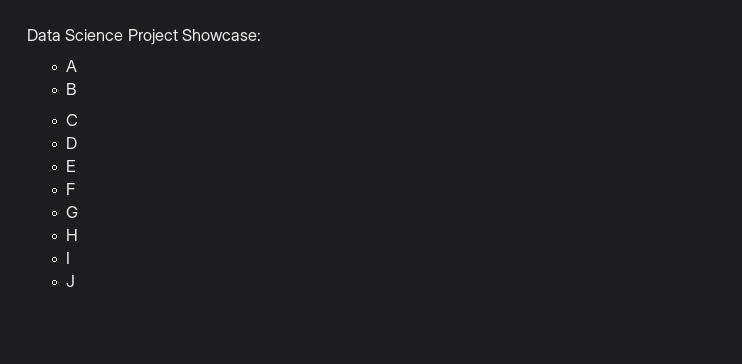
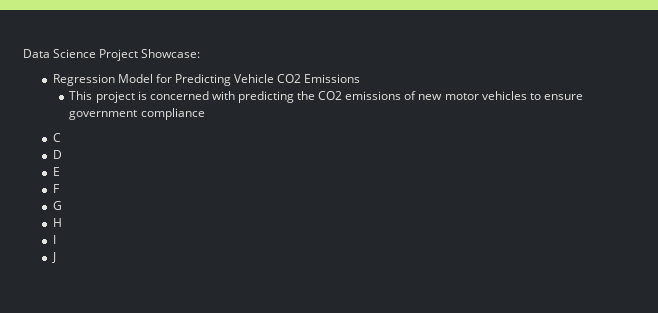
- A
- B
+ Regression Model for Predicting Vehicle CO2 Emissions
+ This project is concerned with predicting the CO2 emissions of new motor vehicles to ensure government compliance

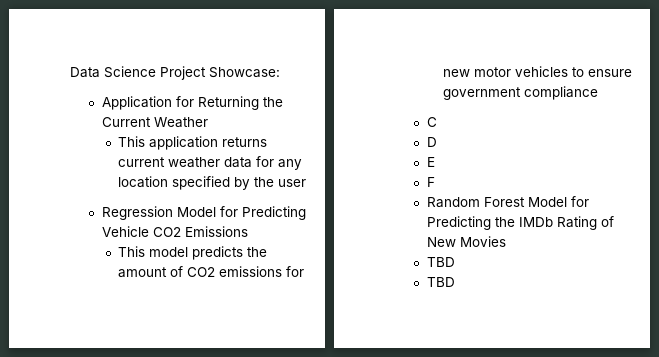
+ Application for Returning the Current Weather
+ This application returns current weather data for any location specified by the user
- This project is concerned with predicting the CO2 emissions of new motor vehicles to ensure government compliance
+ This model predicts the amount of CO2 emissions for new motor vehicles to ensure government compliance
- G
- H
- I
- J
+ Random Forest Model for Predicting the IMDb Rating of New Movies
+ TBD
+ TBD

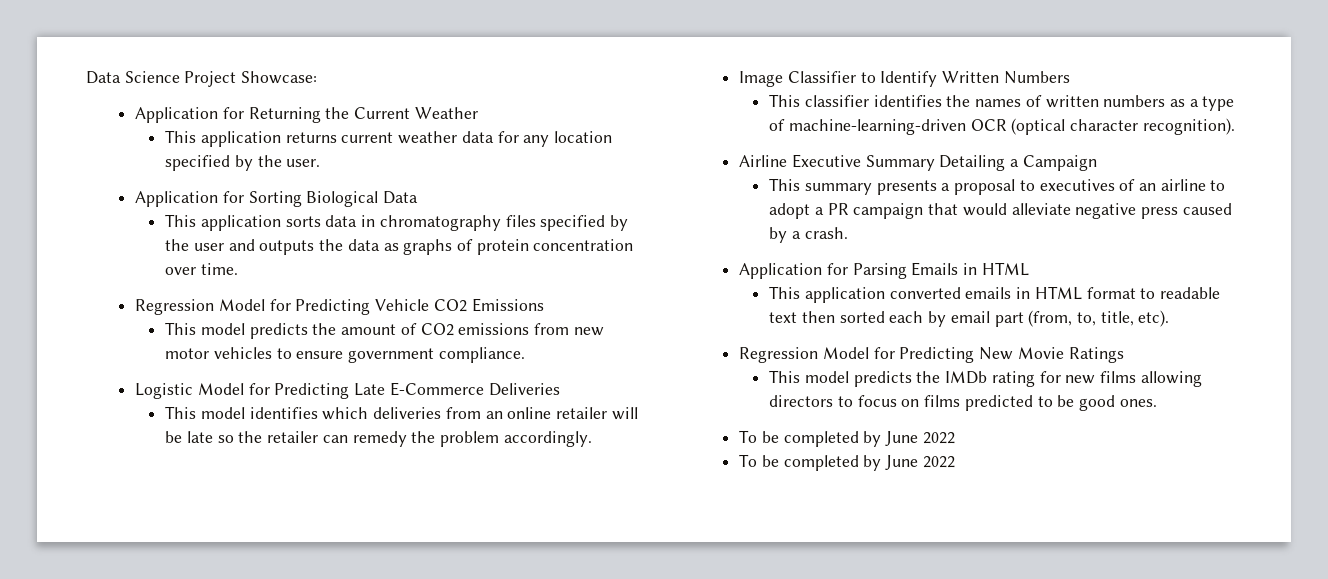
- This application returns current weather data for any location specified by the user
+ This application returns current weather data for any location specified by the user.
+ Application for Sorting Biological Data
+ This application sorts data in chromatography files specified by the user and outputs the data as graphs of protein concentration over time.
- This model predicts the amount of CO2 emissions for new motor vehicles to ensure government compliance
- C
- D
- E
- F
- Random Forest Model for Predicting the IMDb Rating of New Movies
- TBD
- TBD
+ This model predicts the amount of CO2 emissions from new motor vehicles to ensure government compliance.
+ Logistic Model for Predicting Late E-Commerce Deliveries
+ This model identifies which deliveries from an online retailer will be late so the retailer can remedy the problem accordingly.
+ Image Classifier to Identify Written Numbers
+ This classifier identifies the names of written numbers as a type of machine-learning-driven OCR (optical character recognition).
+ Airline Executive Summary Detailing a Campaign
+ This summary presents a proposal to executives of an airline to adopt a PR campaign that would alleviate negative press caused by a crash.
+ Application for Parsing Emails in HTML
+ This application converted emails in HTML format to readable text then sorted each by email part (from, to, title, etc).
+ Regression Model for Predicting New Movie Ratings
+ This model predicts the IMDb rating for new films allowing directors to focus on films predicted to be good ones.
+ To be completed by June 2022
+ To be completed by June 2022

